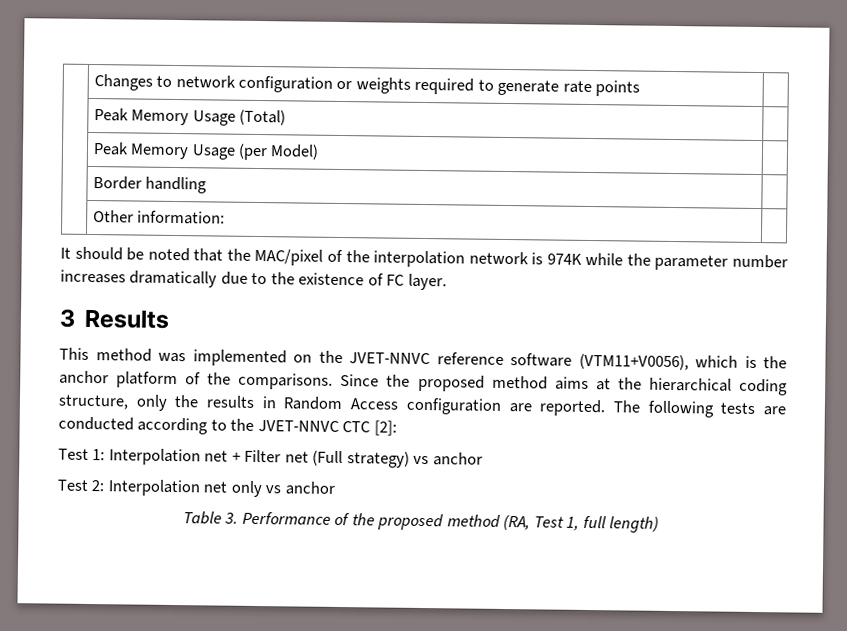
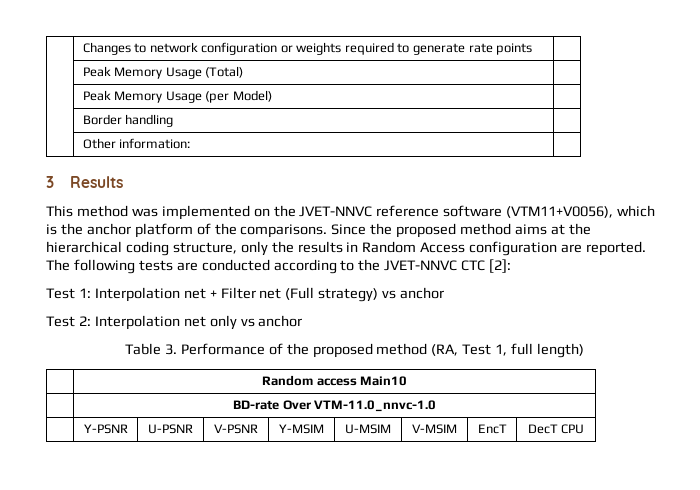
- It should be noted that the MAC/pixel of the interpolation network is 974K while the parameter number increases dramatically due to the existence of FC layer.
+ | Random access Main10
+ | BD-rate Over VTM-11.0_nnvc-1.0
+ | Y-PSNR | U-PSNR | V-PSNR | Y-MSIM | U-MSIM | V-MSIM | EncT | DecT CPU

